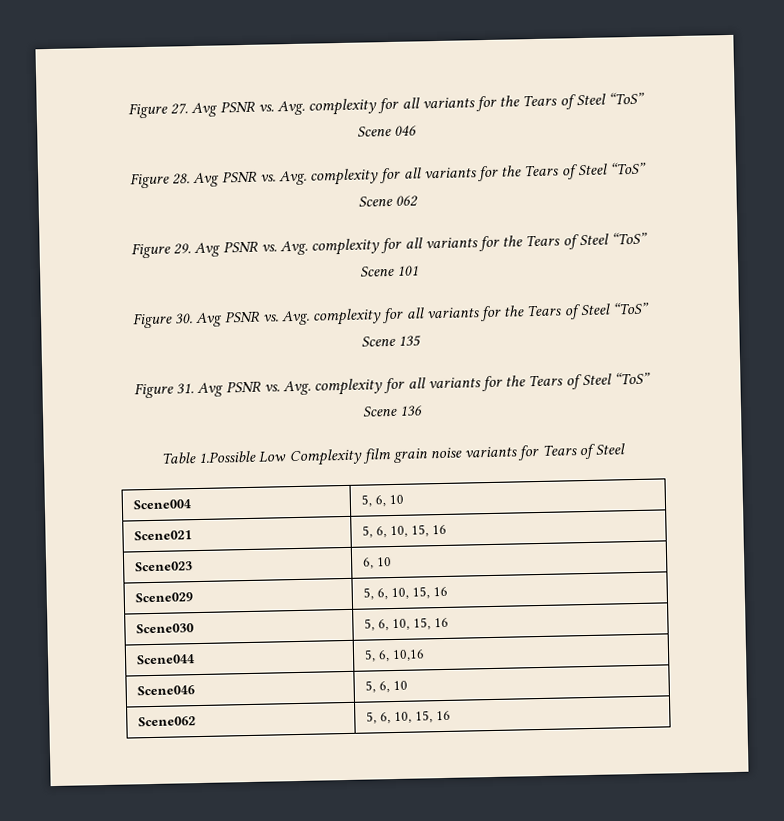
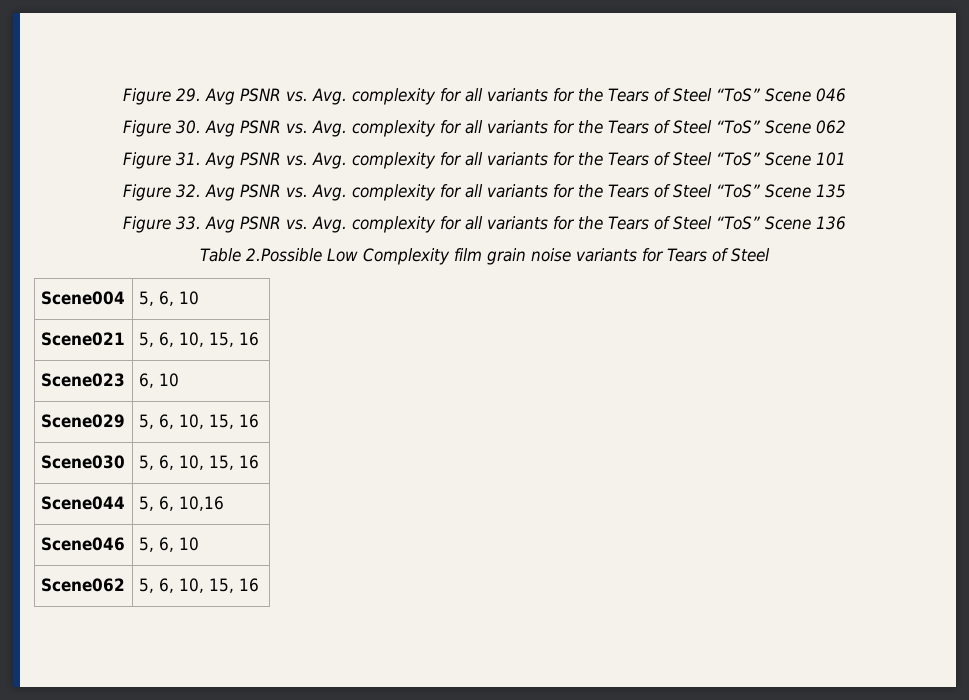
- Figure 27. Avg PSNR vs. Avg. complexity for all variants for the Tears of Steel “ToS” Scene 046
+ Figure 29. Avg PSNR vs. Avg. complexity for all variants for the Tears of Steel “ToS” Scene 046
- Figure 28. Avg PSNR vs. Avg. complexity for all variants for the Tears of Steel “ToS” Scene 062
+ Figure 30. Avg PSNR vs. Avg. complexity for all variants for the Tears of Steel “ToS” Scene 062
- Figure 29. Avg PSNR vs. Avg. complexity for all variants for the Tears of Steel “ToS” Scene 101
+ Figure 31. Avg PSNR vs. Avg. complexity for all variants for the Tears of Steel “ToS” Scene 101
- Figure 30. Avg PSNR vs. Avg. complexity for all variants for the Tears of Steel “ToS” Scene 135
+ Figure 32. Avg PSNR vs. Avg. complexity for all variants for the Tears of Steel “ToS” Scene 135
- Figure 31. Avg PSNR vs. Avg. complexity for all variants for the Tears of Steel “ToS” Scene 136
+ Figure 33. Avg PSNR vs. Avg. complexity for all variants for the Tears of Steel “ToS” Scene 136
- Table 1.Possible Low Complexity film grain noise variants for Tears of Steel
+ Table 2.Possible Low Complexity film grain noise variants for Tears of Steel

